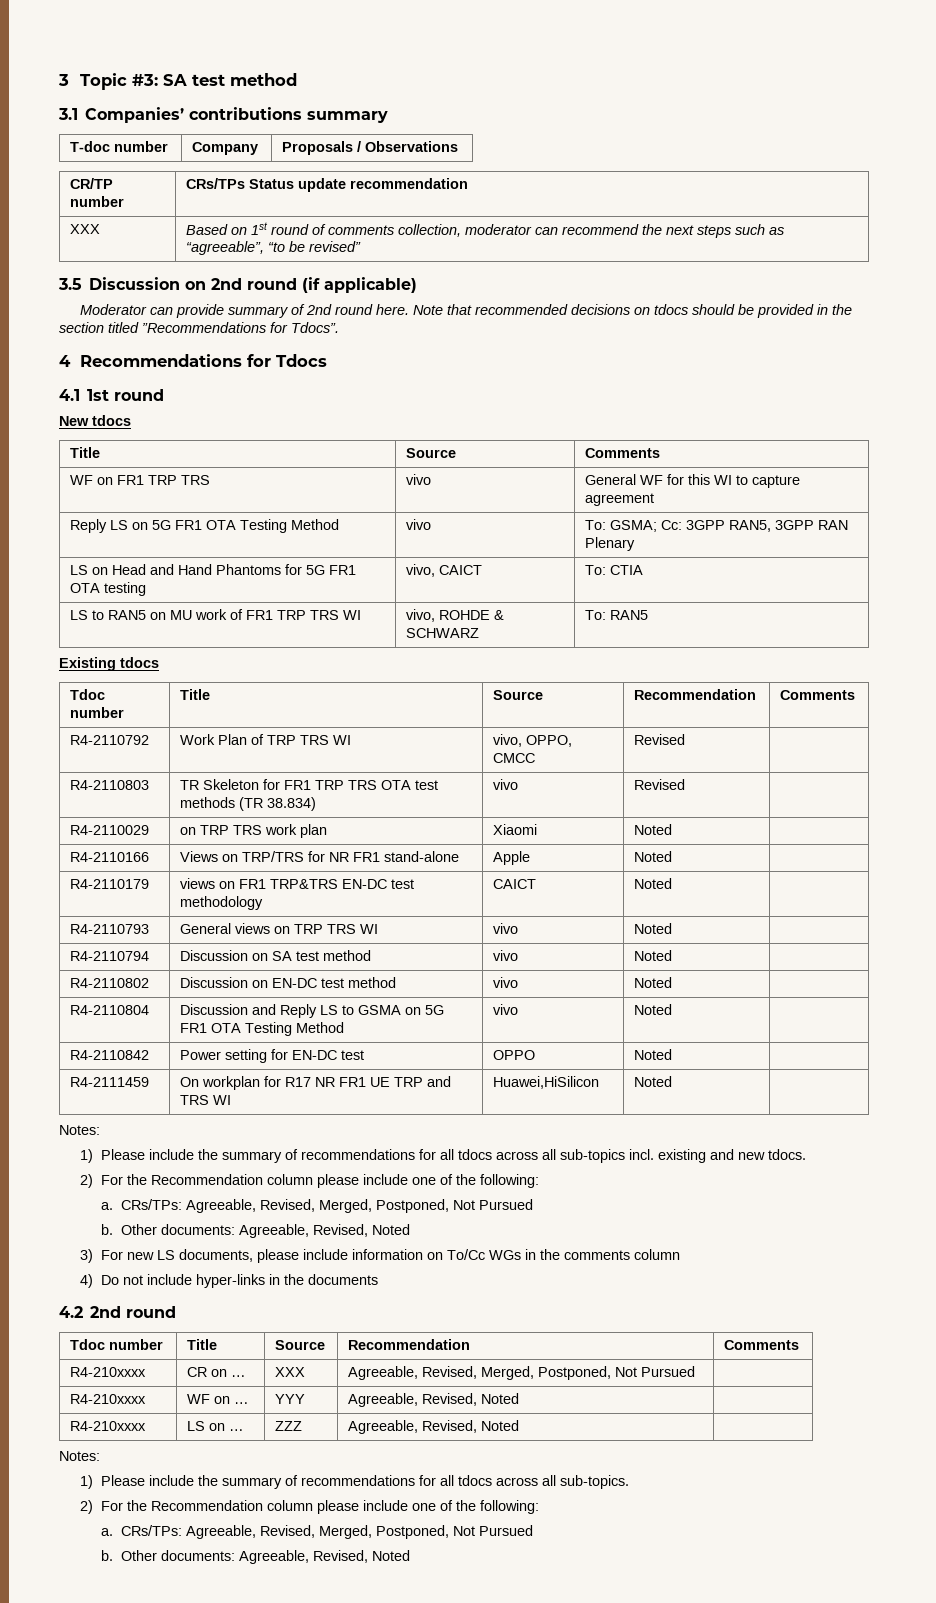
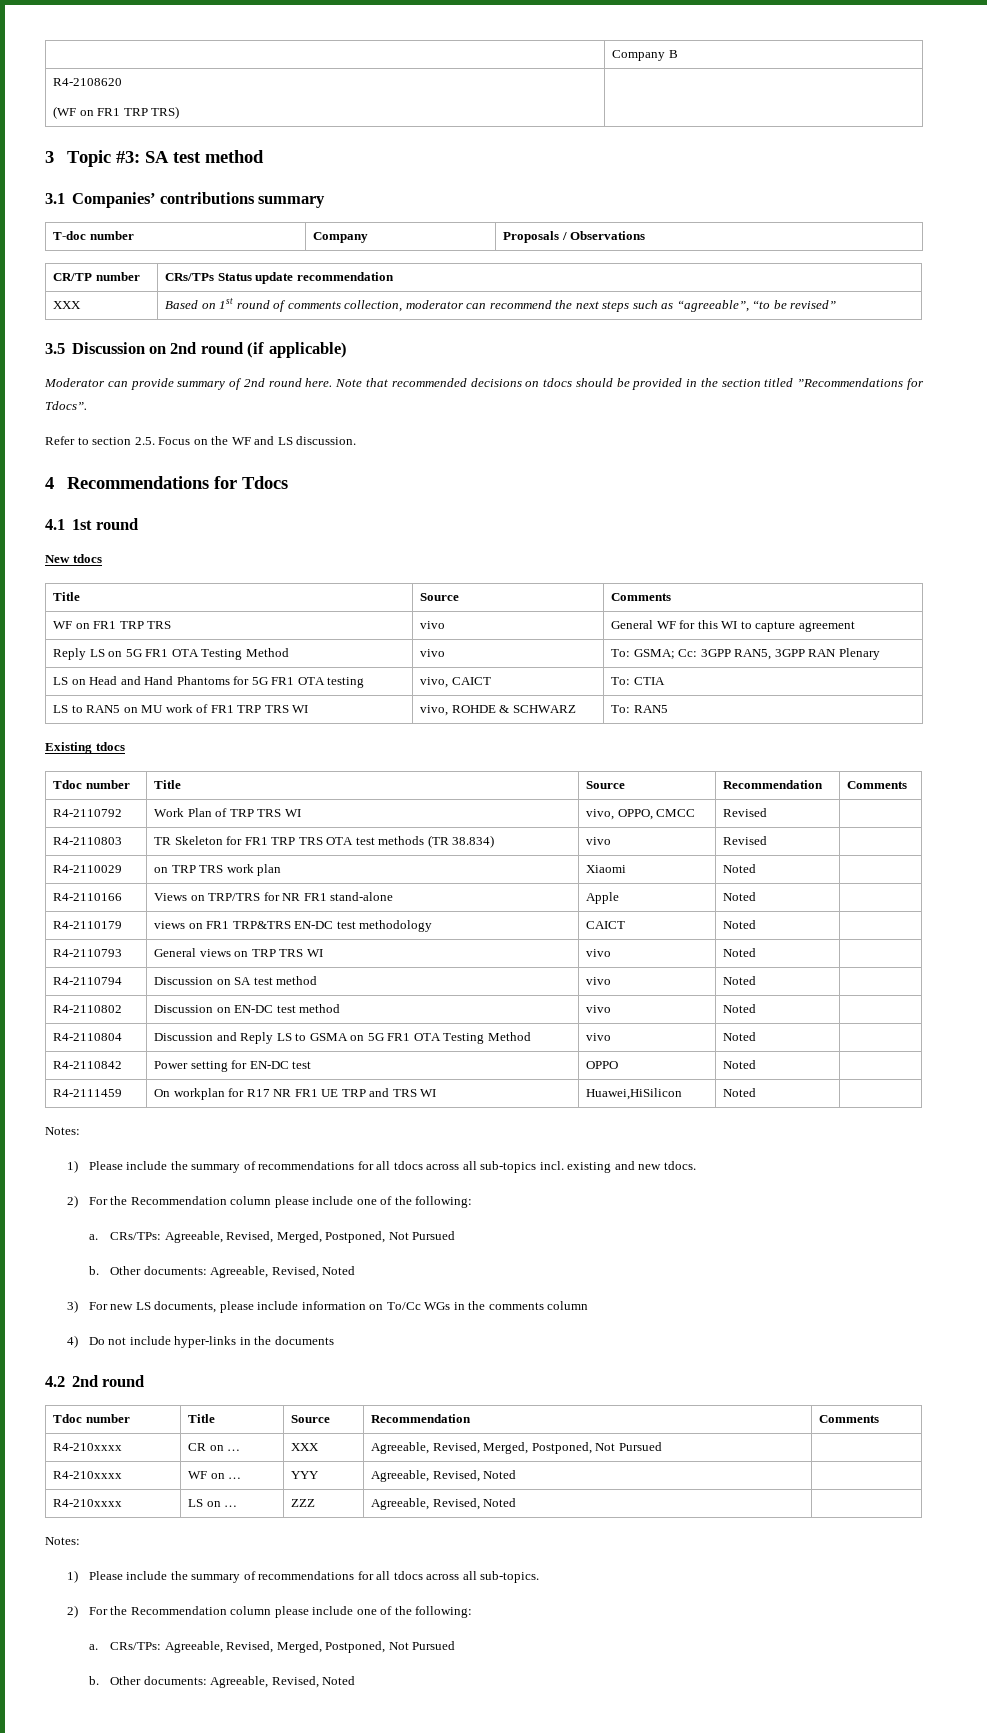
+ | Company B
+ R4-2108620
+ (WF on FR1 TRP TRS) |
+ Refer to section 2.5. Focus on the WF and LS discussion.

